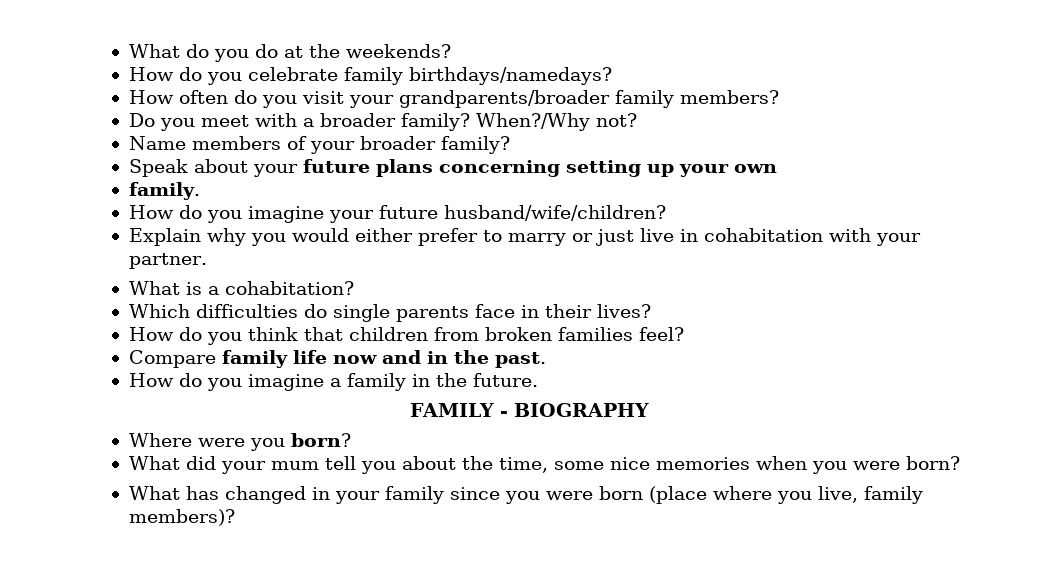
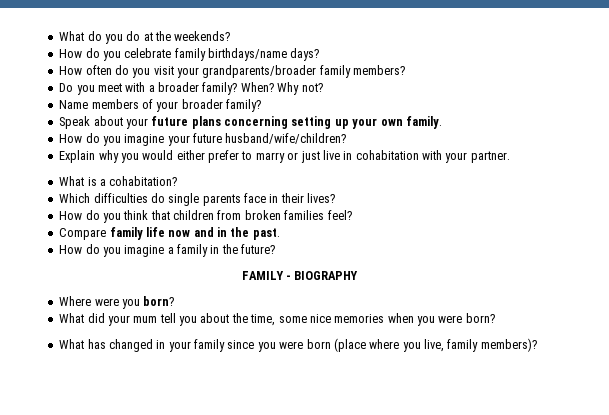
- How do you celebrate family birthdays/namedays?
+ How do you celebrate family birthdays/name days?
- When?/Why not?
+ When? Why not?
- Speak about your future plans concerning setting up your own
- family.
+ Speak about your future plans concerning setting up your own family.
- How do you imagine a family in the future.
+ How do you imagine a family in the future?

